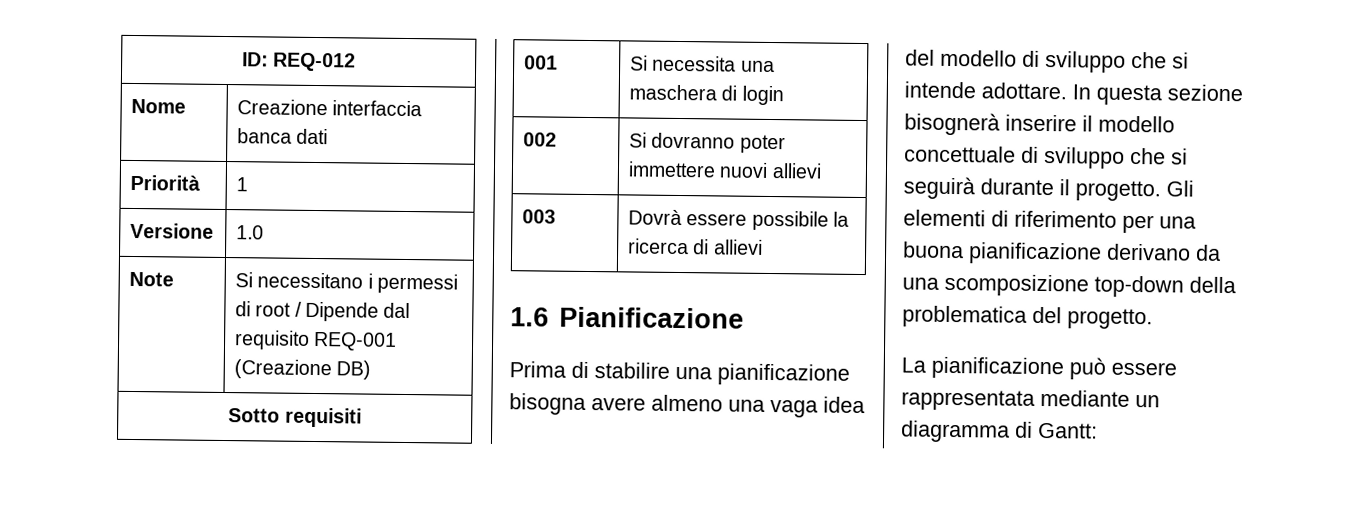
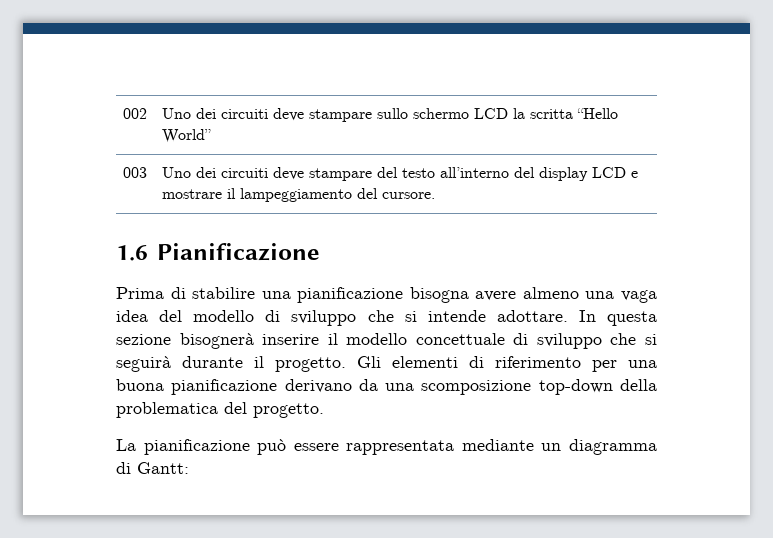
- ID: REQ-012
- Nome | Creazione interfaccia banca dati
- Priorità | 1
- Versione | 1.0
- Note | Si necessitano i permessi di root / Dipende dal requisito REQ-001 (Creazione DB)
- Sotto requisiti
- 001 | Si necessita una maschera di login
- 002 | Si dovranno poter immettere nuovi allievi
- 003 | Dovrà essere possibile la ricerca di allievi
+ 002 | Uno dei circuiti deve stampare sullo schermo LCD la scritta “Hello World”
+ 003 | Uno dei circuiti deve stampare del testo all’interno del display LCD e mostrare il lampeggiamento del cursore.

